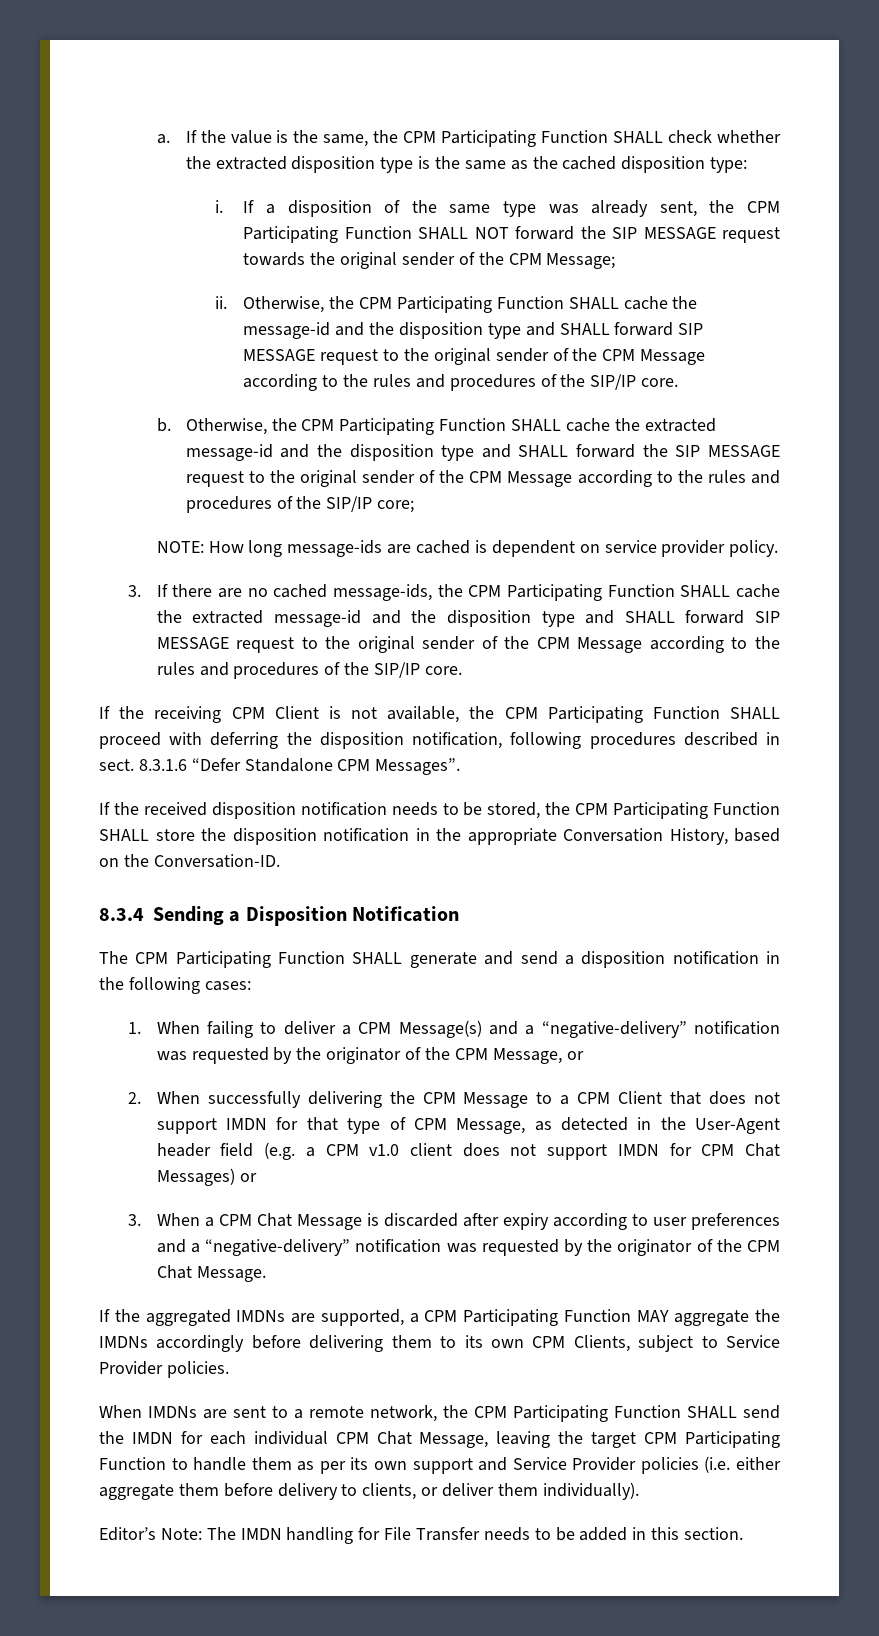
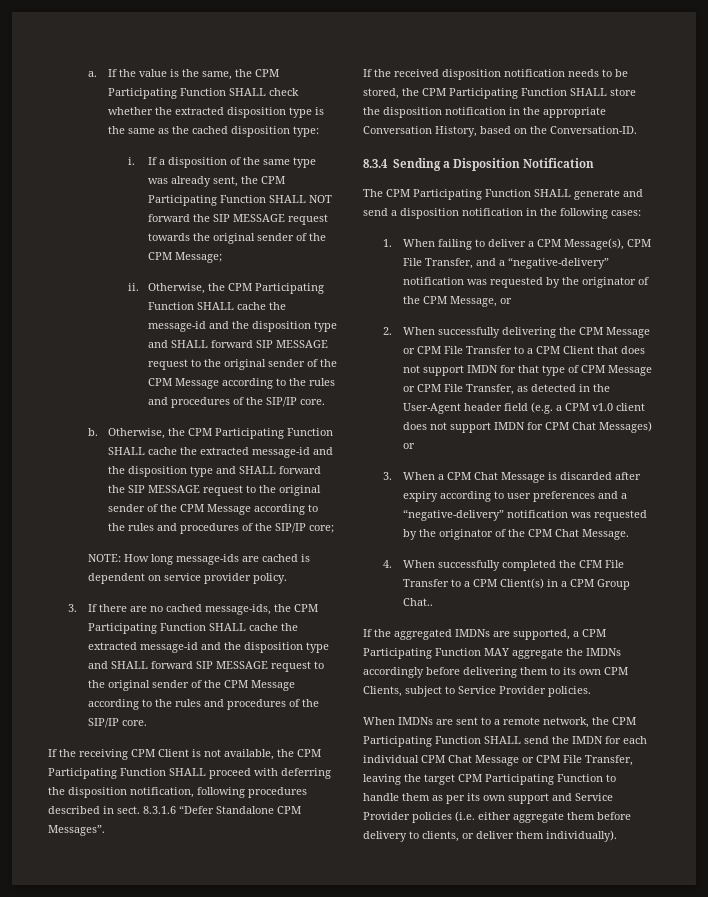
- 1. When failing to deliver a CPM Message(s) and a “negative-delivery” notification was requested by the originator of the CPM Message, or
+ 1. When failing to deliver a CPM Message(s), CPM File Transfer, and a “negative-delivery” notification was requested by the originator of the CPM Message, or
- 2. When successfully delivering the CPM Message to a CPM Client that does not support IMDN for that type of CPM Message, as detected in the User-Agent header field (e.g. a CPM v1.0 client does not support IMDN for CPM Chat Messages) or
+ 2. When successfully delivering the CPM Message or CPM File Transfer to a CPM Client that does not support IMDN for that type of CPM Message or CPM File Transfer, as detected in the User-Agent header field (e.g. a CPM v1.0 client does not support IMDN for CPM Chat Messages) or
+ 4. When successfully completed the CFM File Transfer to a CPM Client(s) in a CPM Group Chat..
- When IMDNs are sent to a remote network, the CPM Participating Function SHALL send the IMDN for each individual CPM Chat Message, leaving the target CPM Participating Function to handle them as per its own support and Service Provider policies (i.e. either aggregate them before delivery to clients, or deliver them individually).
+ When IMDNs are sent to a remote network, the CPM Participating Function SHALL send the IMDN for each individual CPM Chat Message or CPM File Transfer, leaving the target CPM Participating Function to handle them as per its own support and Service Provider policies (i.e. either aggregate them before delivery to clients, or deliver them individually).
- Editor’s Note: The IMDN handling for File Transfer needs to be added in this section.

